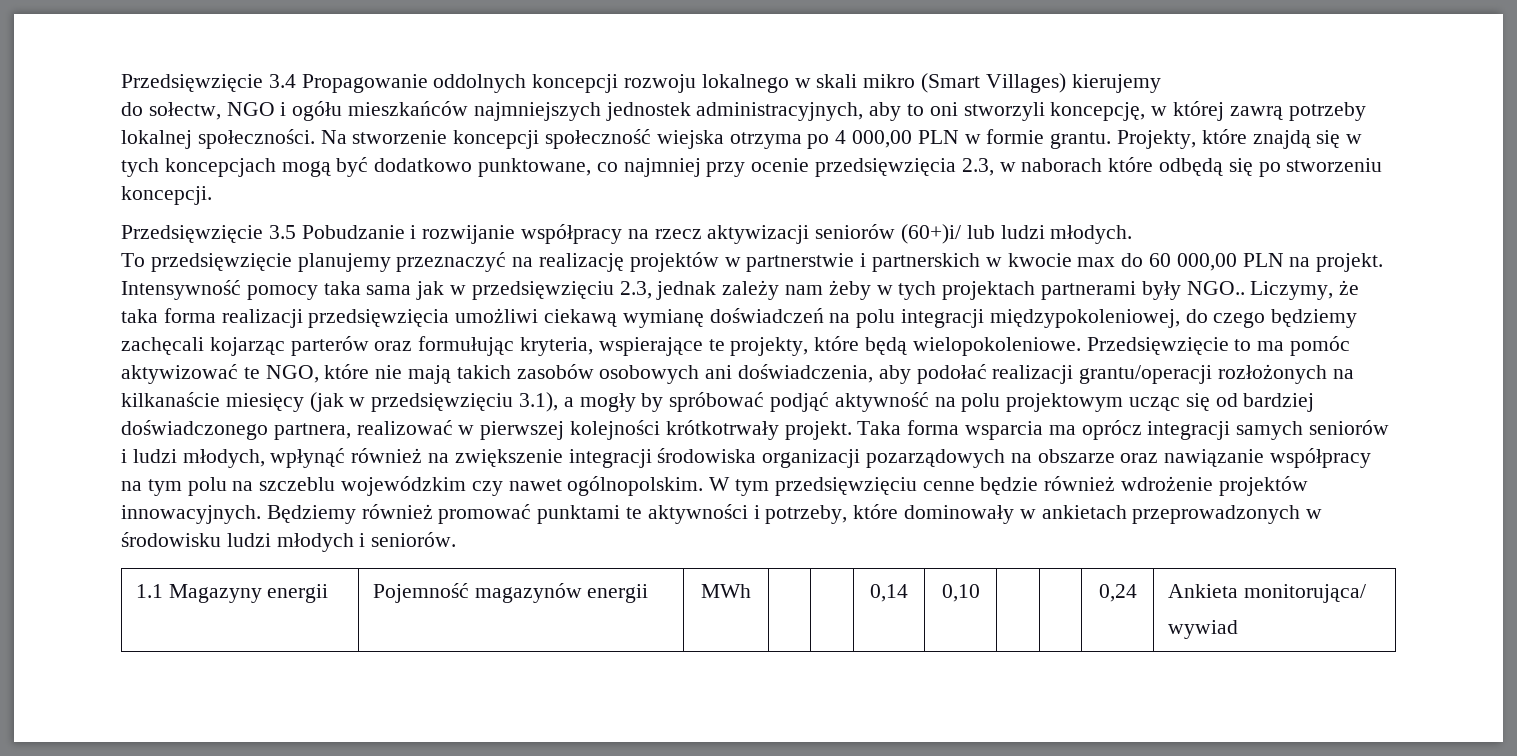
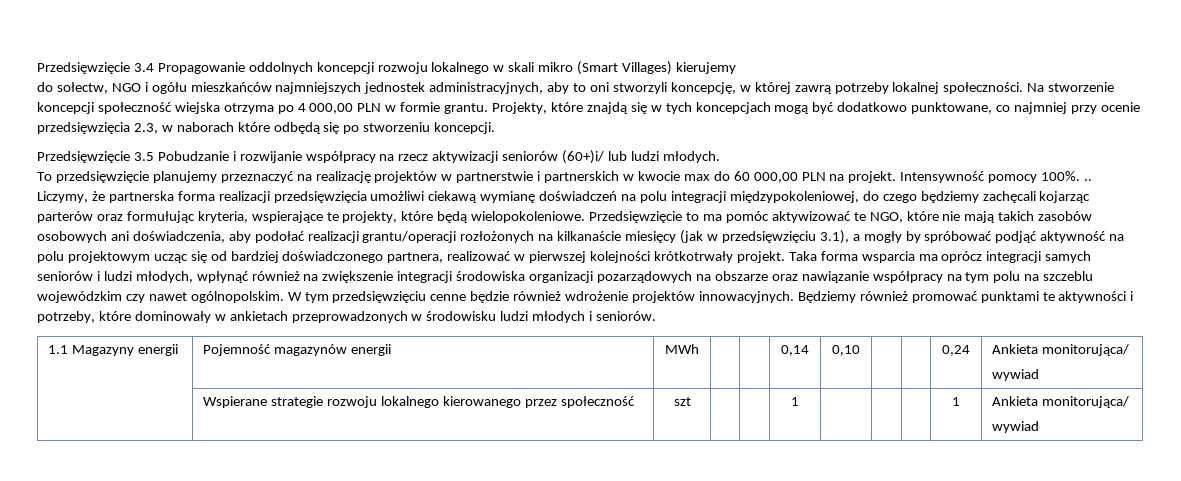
- Intensywność pomocy taka sama jak w przedsięwzięciu 2.3, jednak zależy nam żeby w tych projektach partnerami były NGO..
+ Intensywność pomocy 100%. ..
- Liczymy, że taka forma realizacji przedsięwzięcia umożliwi ciekawą wymianę doświadczeń na polu integracji międzypokoleniowej, do czego będziemy zachęcali kojarząc parterów oraz formułując kryteria, wspierające te projekty, które będą wielopokoleniowe.
+ Liczymy, że partnerska forma realizacji przedsięwzięcia umożliwi ciekawą wymianę doświadczeń na polu integracji międzypokoleniowej, do czego będziemy zachęcali kojarząc parterów oraz formułując kryteria, wspierające te projekty, które będą wielopokoleniowe.
+ | Wspierane strategie rozwoju lokalnego kierowanego przez społeczność | szt | | | 1 | | | | 1 | Ankieta monitorująca/
+ wywiad

